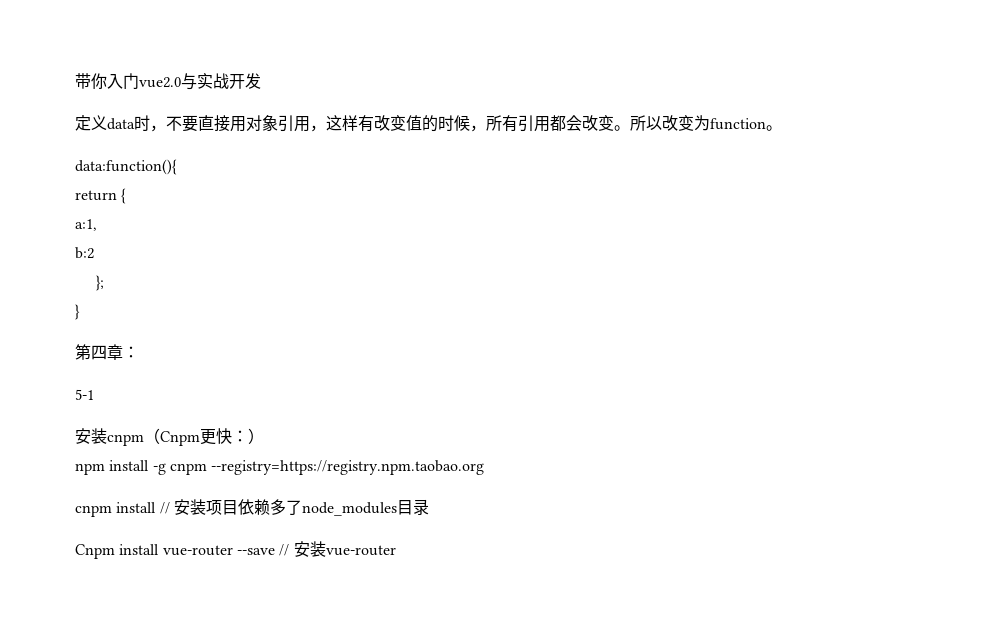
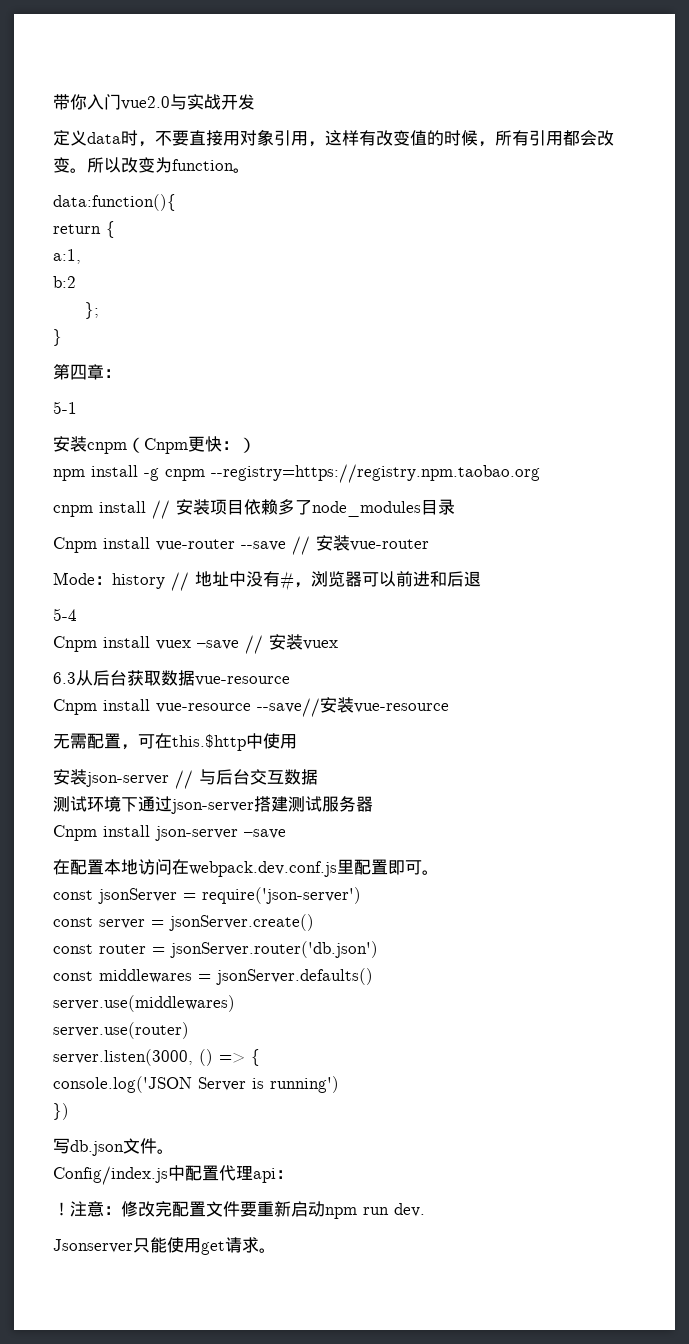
+ Mode：history // 地址中没有#，浏览器可以前进和后退
+ 5-4
+ Cnpm install vuex –save // 安装vuex
+ 6.3从后台获取数据vue-resource
+ Cnpm install vue-resource --save//安装vue-resource
+ 无需配置，可在this.$http中使用
+ 安装json-server // 与后台交互数据
+ 测试环境下通过json-server搭建测试服务器
+ Cnpm install json-server –save
+ 在配置本地访问在webpack.dev.conf.js里配置即可。
+ const jsonServer = require('json-server')
+ const server = jsonServer.create()
+ const router = jsonServer.router('db.json')
+ const middlewares = jsonServer.defaults()
+ server.use(middlewares)
+ server.use(router)
+ server.listen(3000, () => {
+ console.log('JSON Server is running')
+ })
+ 写db.json文件。
+ Config/index.js中配置代理api：
+ ！注意：修改完配置文件要重新启动npm run dev.
+ Jsonserver只能使用get请求。

